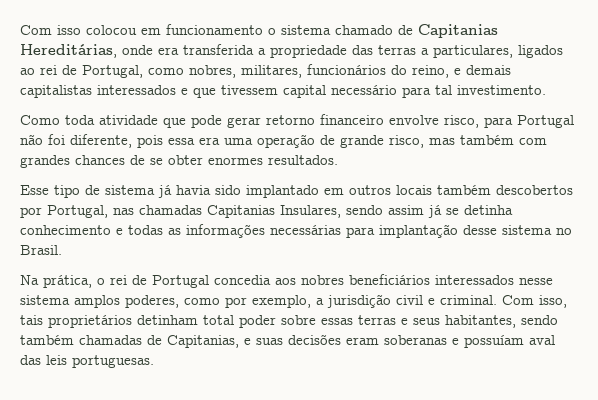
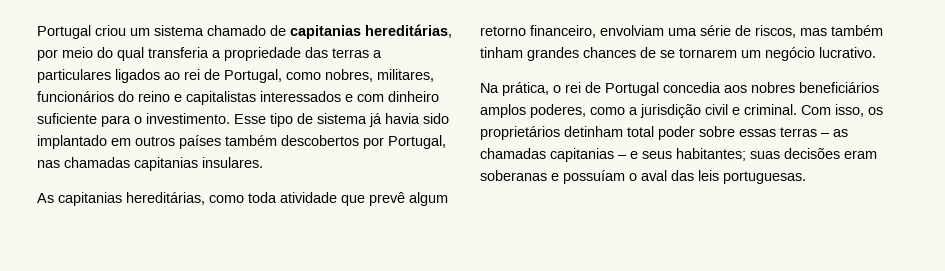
- Com isso colocou em funcionamento o sistema chamado de Capitanias Hereditárias, onde era transferida a propriedade das terras a particulares, ligados ao rei de Portugal, como nobres, militares, funcionários do reino, e demais capitalistas interessados e que tivessem capital necessário para tal investimento.
- Como toda atividade que pode gerar retorno financeiro envolve risco, para Portugal não foi diferente, pois essa era uma operação de grande risco, mas também com grandes chances de se obter enormes resultados.
- Esse tipo de sistema já havia sido implantado em outros locais também descobertos por Portugal, nas chamadas Capitanias Insulares, sendo assim já se detinha conhecimento e todas as informações necessárias para implantação desse sistema no Brasil.
+ Portugal criou um sistema chamado de capitanias hereditárias, por meio do qual transferia a propriedade das terras a particulares ligados ao rei de Portugal, como nobres, militares, funcionários do reino e capitalistas interessados e com dinheiro suficiente para o investimento. Esse tipo de sistema já havia sido implantado em outros países também descobertos por Portugal, nas chamadas capitanias insulares.
+ As capitanias hereditárias, como toda atividade que prevê algum retorno financeiro, envolviam uma série de riscos, mas também tinham grandes chances de se tornarem um negócio lucrativo.
- Na prática, o rei de Portugal concedia aos nobres beneficiários interessados nesse sistema amplos poderes, como por exemplo, a jurisdição civil e criminal.
+ Na prática, o rei de Portugal concedia aos nobres beneficiários amplos poderes, como a jurisdição civil e criminal.
- Com isso, tais proprietários detinham total poder sobre essas terras e seus habitantes, sendo também chamadas de Capitanias, e suas decisões eram soberanas e possuíam aval das leis portuguesas.
+ Com isso, os proprietários detinham total poder sobre essas terras – as chamadas capitanias – e seus habitantes; suas decisões eram soberanas e possuíam o aval das leis portuguesas.

